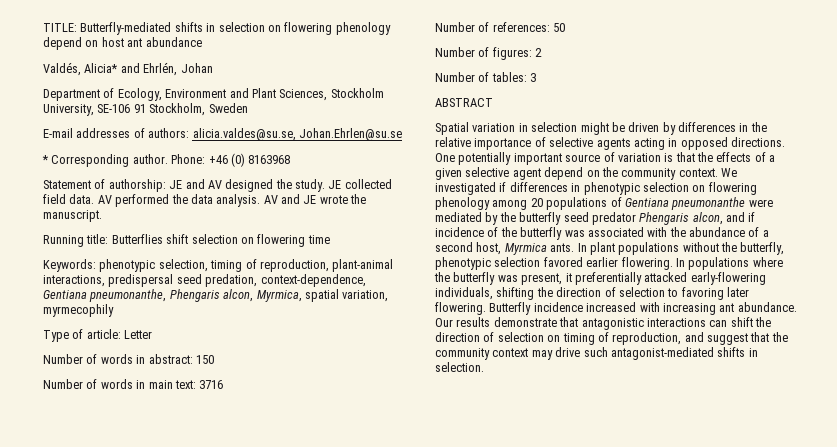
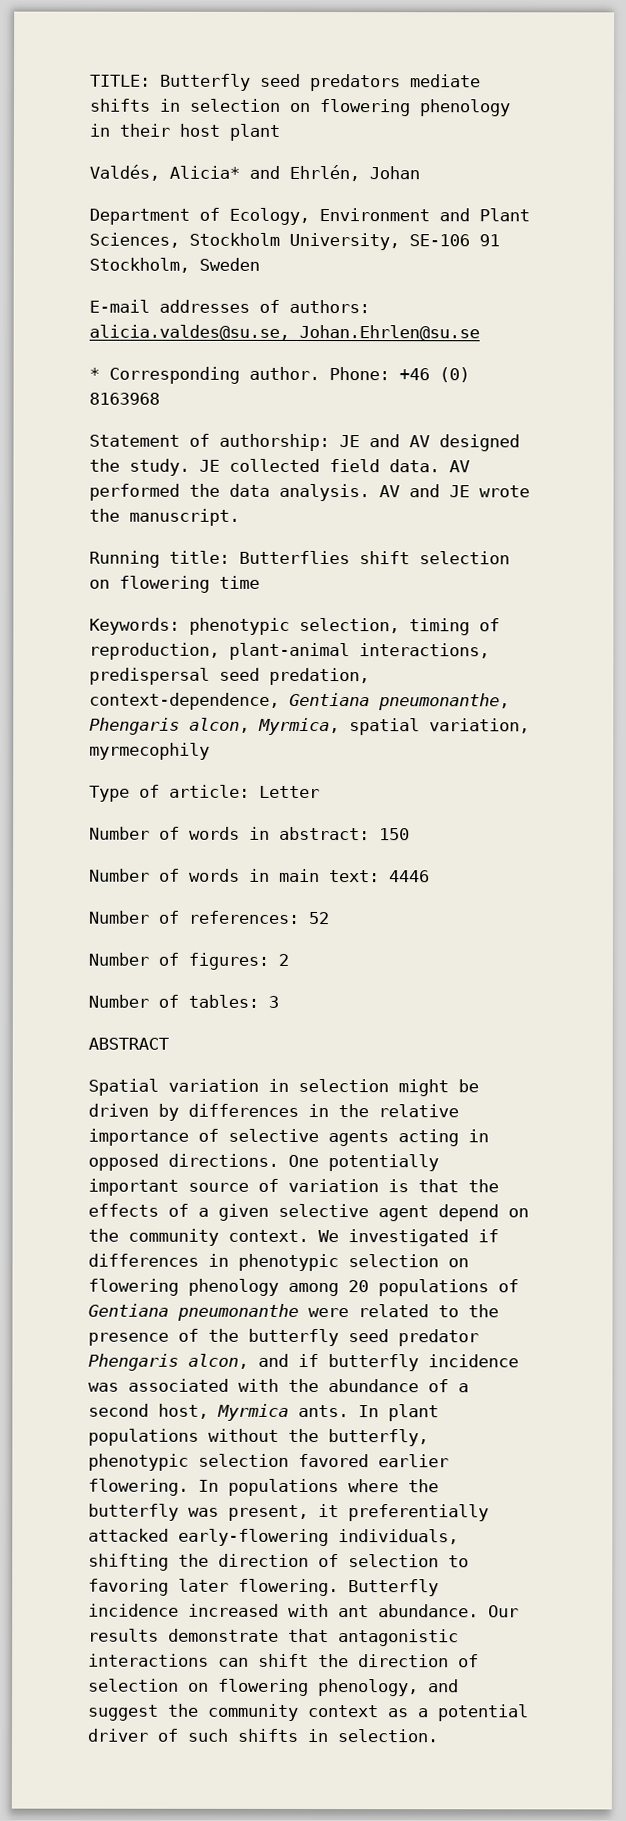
- TITLE: Butterfly-mediated shifts in selection on flowering phenology depend on host ant abundance
+ TITLE: Butterfly seed predators mediate shifts in selection on flowering phenology in their host plant
- Number of words in main text: 3716
+ Number of words in main text: 4446
- Number of references: 50
+ Number of references: 52
- We investigated if differences in phenotypic selection on flowering phenology among 20 populations of Gentiana pneumonanthe were mediated by the butterfly seed predator Phengaris alcon, and if incidence of the butterfly was associated with the abundance of a second host, Myrmica ants.
+ We investigated if differences in phenotypic selection on flowering phenology among 20 populations of Gentiana pneumonanthe were related to the presence of the butterfly seed predator Phengaris alcon, and if butterfly incidence was associated with the abundance of a second host, Myrmica ants.
- Butterfly incidence increased with increasing ant abundance.
+ Butterfly incidence increased with ant abundance.
- Our results demonstrate that antagonistic interactions can shift the direction of selection on timing of reproduction, and suggest that the community context may drive such antagonist-mediated shifts in selection.
+ Our results demonstrate that antagonistic interactions can shift the direction of selection on flowering phenology, and suggest the community context as a potential driver of such shifts in selection.

